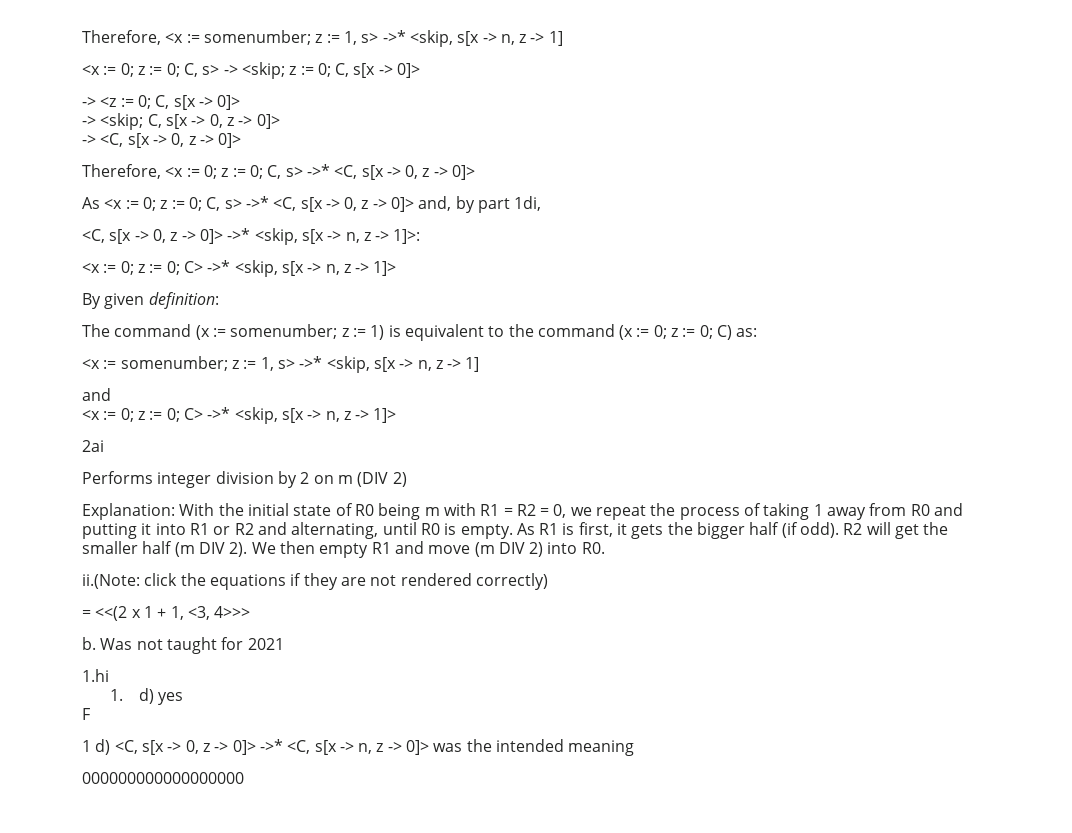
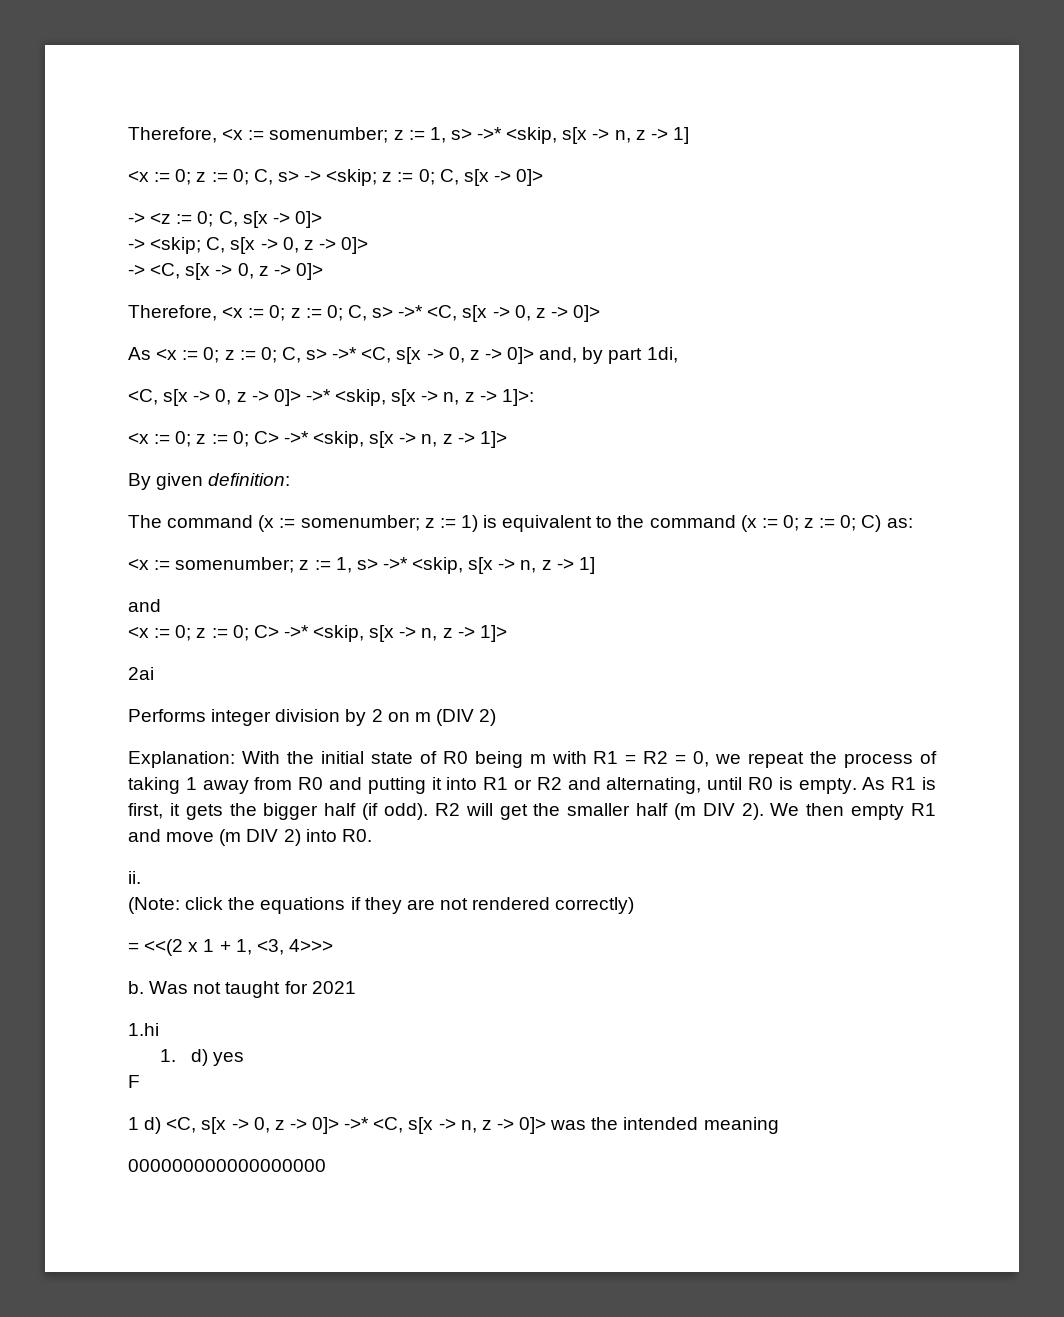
- ii.(Note: click the equations if they are not rendered correctly)
+ ii.
+ (Note: click the equations if they are not rendered correctly)

